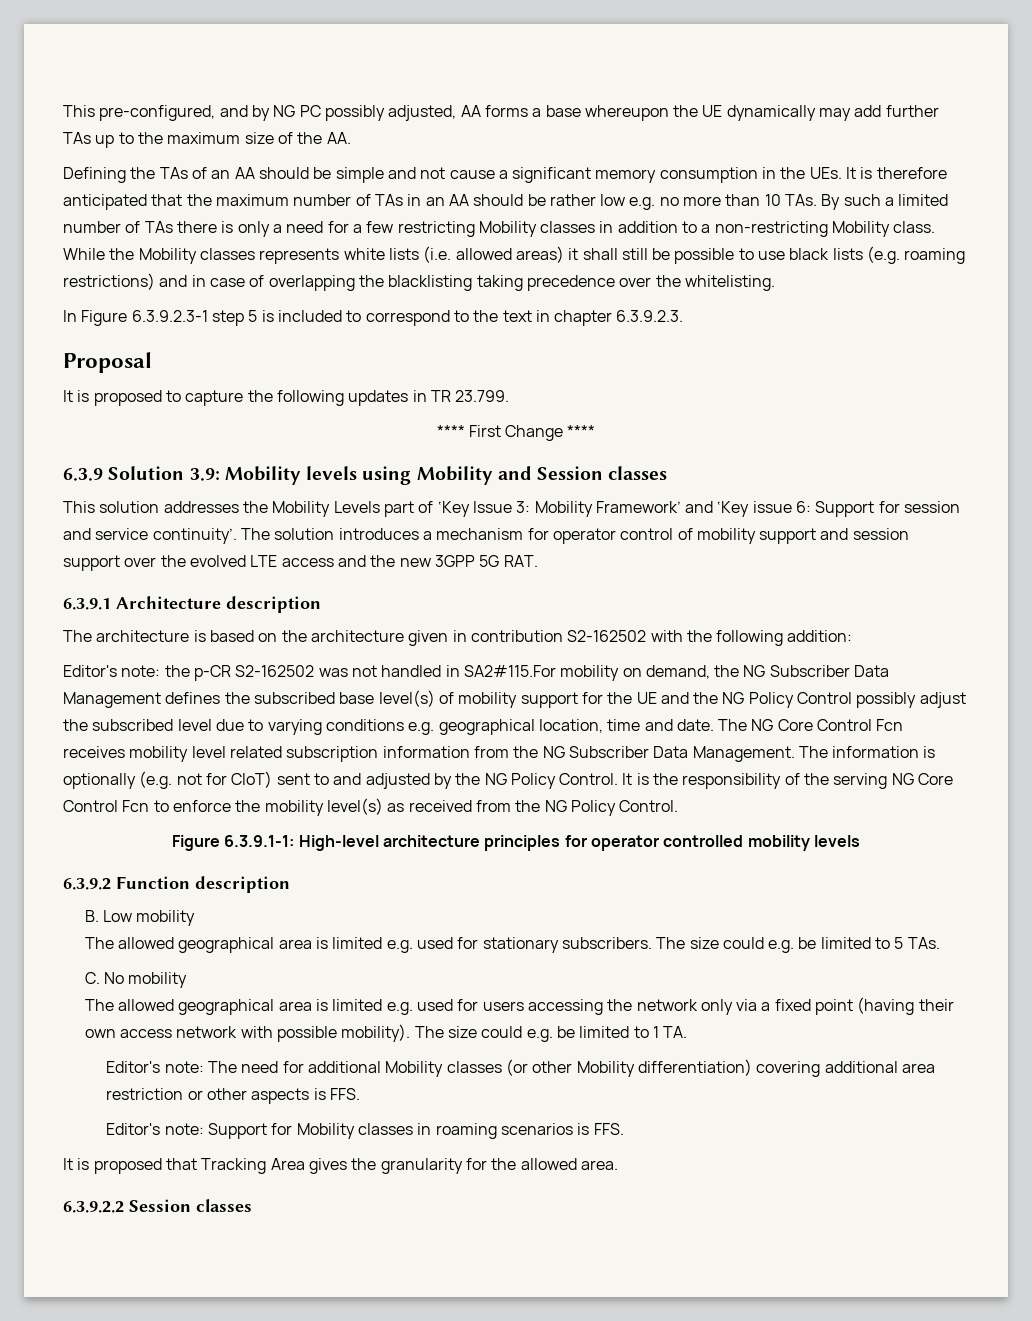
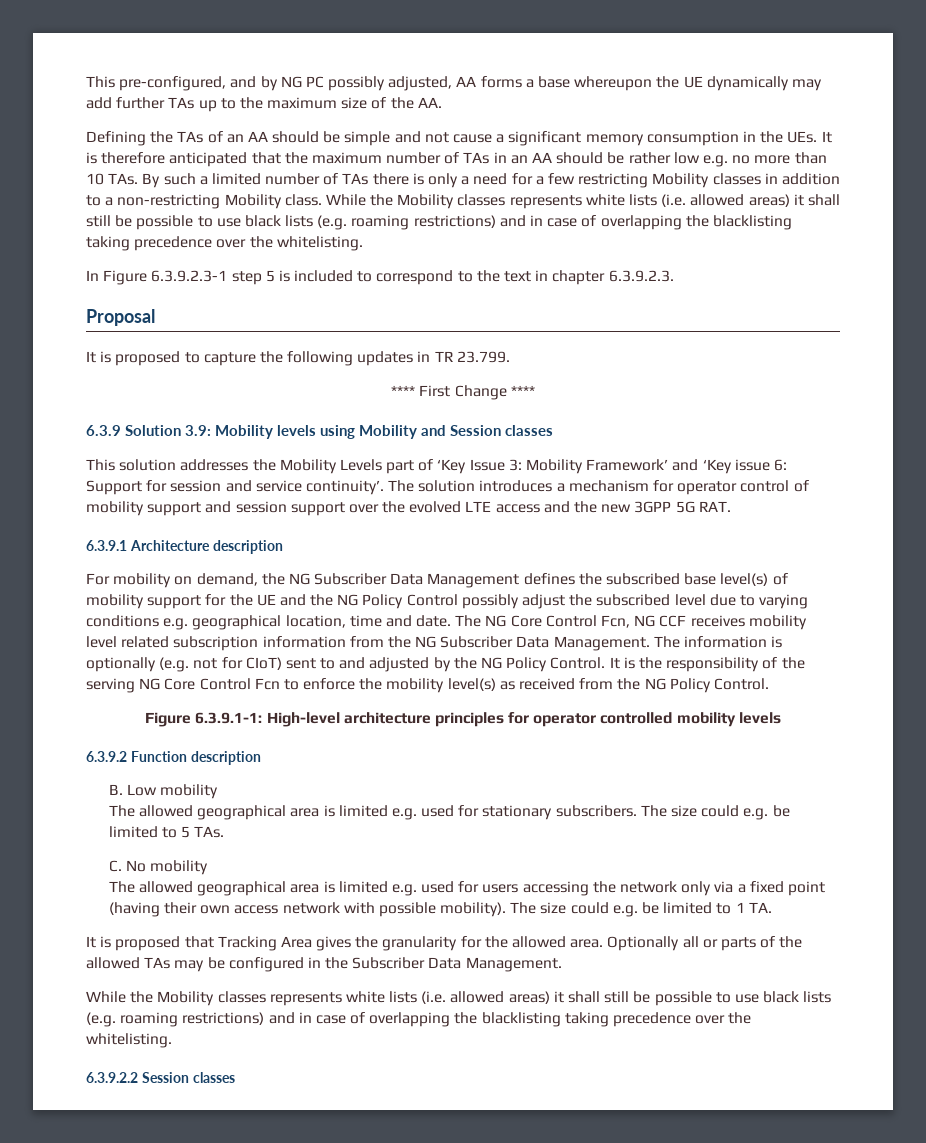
- The architecture is based on the architecture given in contribution S2-162502 with the following addition:
- Editor's note: the p-CR S2-162502 was not handled in SA2#115.For mobility on demand, the NG Subscriber Data Management defines the subscribed base level(s) of mobility support for the UE and the NG Policy Control possibly adjust the subscribed level due to varying conditions e.g. geographical location, time and date.
+ For mobility on demand, the NG Subscriber Data Management defines the subscribed base level(s) of mobility support for the UE and the NG Policy Control possibly adjust the subscribed level due to varying conditions e.g. geographical location, time and date.
- The NG Core Control Fcn receives mobility level related subscription information from the NG Subscriber Data Management.
+ The NG Core Control Fcn, NG CCF receives mobility level related subscription information from the NG Subscriber Data Management.
- Editor's note: The need for additional Mobility classes (or other Mobility differentiation) covering additional area restriction or other aspects is FFS.
- Editor's note: Support for Mobility classes in roaming scenarios is FFS.
+ Optionally all or parts of the allowed TAs may be configured in the Subscriber Data Management.
+ While the Mobility classes represents white lists (i.e. allowed areas) it shall still be possible to use black lists (e.g. roaming restrictions) and in case of overlapping the blacklisting taking precedence over the whitelisting.

